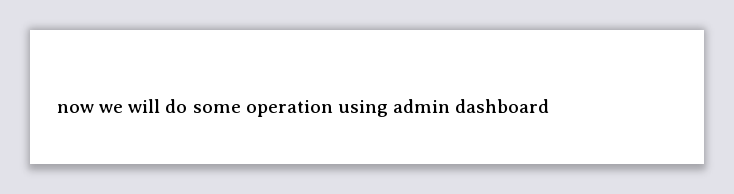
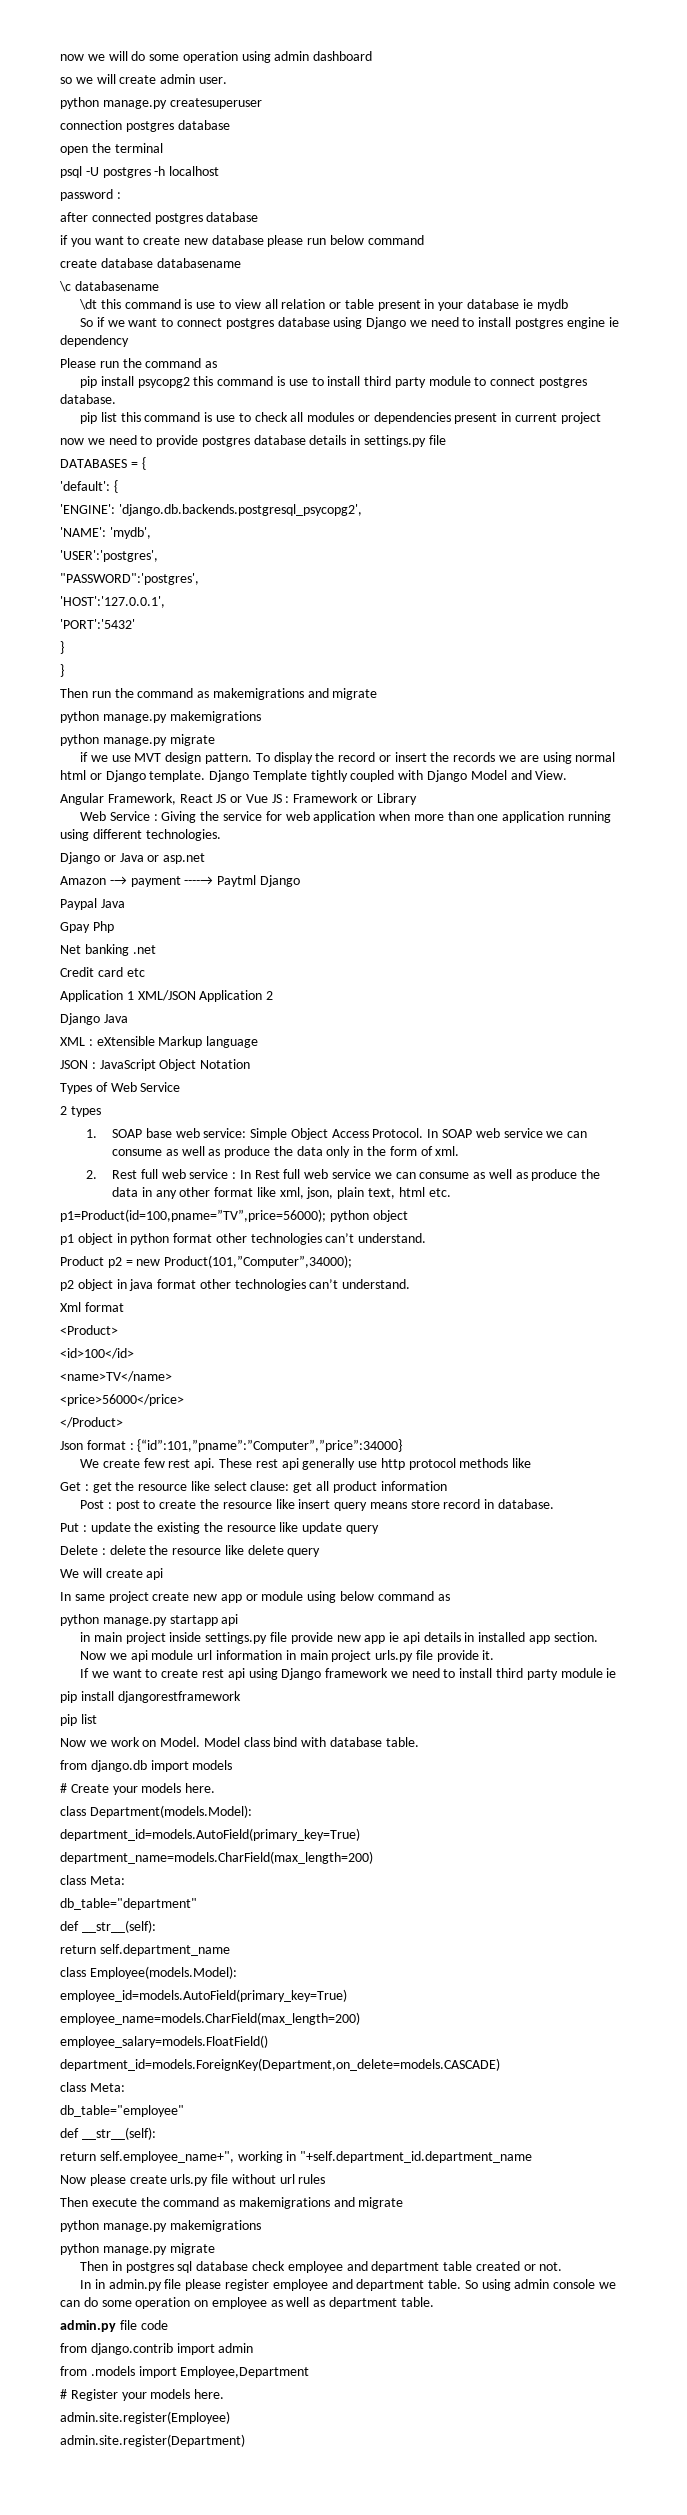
+ so we will create admin user.
+ python manage.py createsuperuser
+ connection postgres database
+ open the terminal
+ psql -U postgres -h localhost
+ password :
+ after connected postgres database
+ if you want to create new database please run below command
+ create database databasename
+ \c databasename
+ \dt this command is use to view all relation or table present in your database ie mydb
+ So if we want to connect postgres database using Django we need to install postgres engine ie dependency
+ Please run the command as
+ pip install psycopg2 this command is use to install third party module to connect postgres database.
+ pip list this command is use to check all modules or dependencies present in current project
+ now we need to provide postgres database details in settings.py file
+ DATABASES = {
+ 'default': {
+ 'ENGINE': 'django.db.backends.postgresql_psycopg2',
+ 'NAME': 'mydb',
+ 'USER':'postgres',
+ "PASSWORD":'postgres',
+ 'HOST':'127.0.0.1',
+ 'PORT':'5432'
+ }
+ }
+ Then run the command as makemigrations and migrate
+ python manage.py makemigrations
+ python manage.py migrate
+ if we use MVT design pattern. To display the record or insert the records we are using normal html or Django template. Django Template tightly coupled with Django Model and View.
+ Angular Framework, React JS or Vue JS : Framework or Library
+ Web Service : Giving the service for web application when more than one application running using different technologies.
+ Django or Java or asp.net
+ Amazon -→ payment ----→ Paytml Django
+ Paypal Java
+ Gpay Php
+ Net banking .net
+ Credit card etc
+ Application 1 XML/JSON Application 2
+ Django Java
+ XML : eXtensible Markup language
+ JSON : JavaScript Object Notation
+ Types of Web Service
+ 2 types
+ 1. SOAP base web service: Simple Object Access Protocol. In SOAP web service we can consume as well as produce the data only in the form of xml.
+ 2. Rest full web service : In Rest full web service we can consume as well as produce the data in any other format like xml, json, plain text, html etc.
+ p1=Product(id=100,pname=”TV”,price=56000); python object
+ p1 object in python format other technologies can’t understand.
+ Product p2 = new Product(101,”Computer”,34000);
+ p2 object in java format other technologies can’t understand.
+ Xml format
+ <Product>
+ <id>100</id>
+ <name>TV</name>
+ <price>56000</price>
+ </Product>
+ Json format : {“id”:101,”pname”:”Computer”,”price”:34000}
+ We create few rest api. These rest api generally use http protocol methods like
+ Get : get the resource like select clause: get all product information
+ Post : post to create the resource like insert query means store record in database.
+ Put : update the existing the resource like update query
+ Delete : delete the resource like delete query
+ We will create api
+ In same project create new app or module using below command as
+ python manage.py startapp api
+ in main project inside settings.py file provide new app ie api details in installed app section.
+ Now we api module url information in main project urls.py file provide it.
+ If we want to create rest api using Django framework we need to install third party module ie
+ pip install djangorestframework
+ pip list
+ Now we work on Model. Model class bind with database table.
+ from django.db import models
+ # Create your models here.
+ class Department(models.Model):
+ department_id=models.AutoField(primary_key=True)
+ department_name=models.CharField(max_length=200)
+ class Meta:
+ db_table="department"
+ def __str__(self):
+ return self.department_name
+ class Employee(models.Model):
+ employee_id=models.AutoField(primary_key=True)
+ employee_name=models.CharField(max_length=200)
+ employee_salary=models.FloatField()
+ department_id=models.ForeignKey(Department,on_delete=models.CASCADE)
+ class Meta:
+ db_table="employee"
+ def __str__(self):
+ return self.employee_name+", working in "+self.department_id.department_name
+ Now please create urls.py file without url rules
+ Then execute the command as makemigrations and migrate
+ python manage.py makemigrations
+ python manage.py migrate
+ Then in postgres sql database check employee and department table created or not.
+ In in admin.py file please register employee and department table. So using admin console we can do some operation on employee as well as department table.
+ admin.py file code
+ from django.contrib import admin
+ from .models import Employee,Department
+ # Register your models here.
+ admin.site.register(Employee)
+ admin.site.register(Department)

